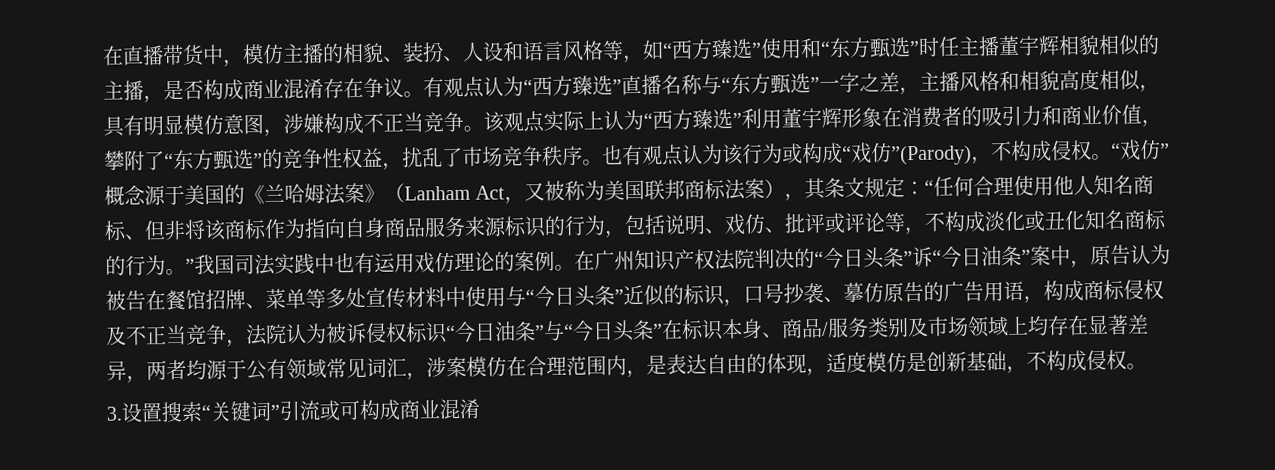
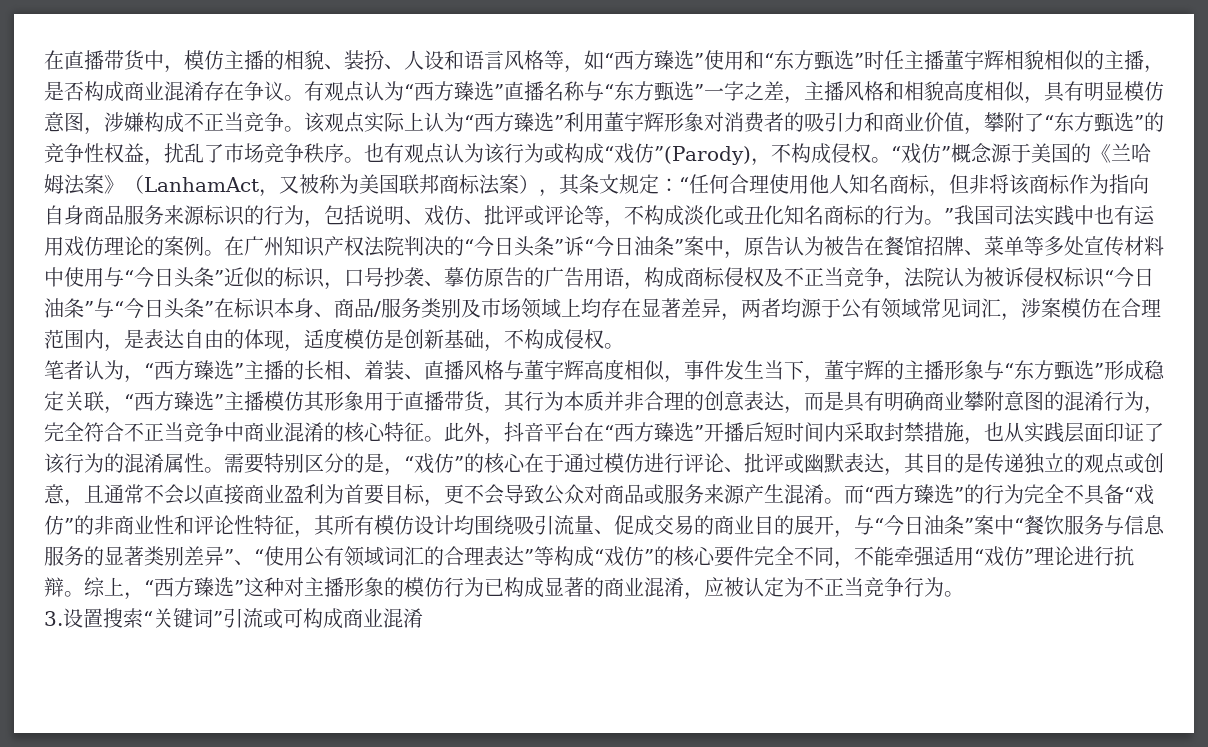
- 该观点实际上认为“西方臻选”利用董宇辉形象在消费者的吸引力和商业价值，攀附了“东方甄选”的竞争性权益，扰乱了市场竞争秩序。
+ 该观点实际上认为“西方臻选”利用董宇辉形象对消费者的吸引力和商业价值，攀附了“东方甄选”的竞争性权益，扰乱了市场竞争秩序。
- “戏仿”概念源于美国的《兰哈姆法案》（Lanham Act，又被称为美国联邦商标法案），其条文规定：
+ “戏仿”概念源于美国的《兰哈姆法案》（LanhamAct，又被称为美国联邦商标法案），其条文规定：
- “任何合理使用他人知名商标、但非将该商标作为指向自身商品服务来源标识的行为，包括说明、戏仿、批评或评论等，不构成淡化或丑化知名商标的行为。”我国司法实践中也有运用戏仿理论的案例。
+ “任何合理使用他人知名商标，但非将该商标作为指向自身商品服务来源标识的行为，包括说明、戏仿、批评或评论等，不构成淡化或丑化知名商标的行为。”我国司法实践中也有运用戏仿理论的案例。
+ 笔者认为，“西方臻选”主播的长相、着装、直播风格与董宇辉高度相似，事件发生当下，董宇辉的主播形象与“东方甄选”形成稳定关联，“西方臻选”主播模仿其形象用于直播带货，其行为本质并非合理的创意表达，而是具有明确商业攀附意图的混淆行为，完全符合不正当竞争中商业混淆的核心特征。此外，抖音平台在“西方臻选”开播后短时间内采取封禁措施，也从实践层面印证了该行为的混淆属性。需要特别区分的是，“戏仿”的核心在于通过模仿进行评论、批评或幽默表达，其目的是传递独立的观点或创意，且通常不会以直接商业盈利为首要目标，更不会导致公众对商品或服务来源产生混淆。而“西方臻选”的行为完全不具备“戏仿”的非商业性和评论性特征，其所有模仿设计均围绕吸引流量、促成交易的商业目的展开，与“今日油条”案中“餐饮服务与信息服务的显著类别差异”、“使用公有领域词汇的合理表达”等构成“戏仿”的核心要件完全不同，不能牵强适用“戏仿”理论进行抗辩。综上，“西方臻选”这种对主播形象的模仿行为已构成显著的商业混淆，应被认定为不正当竞争行为。

